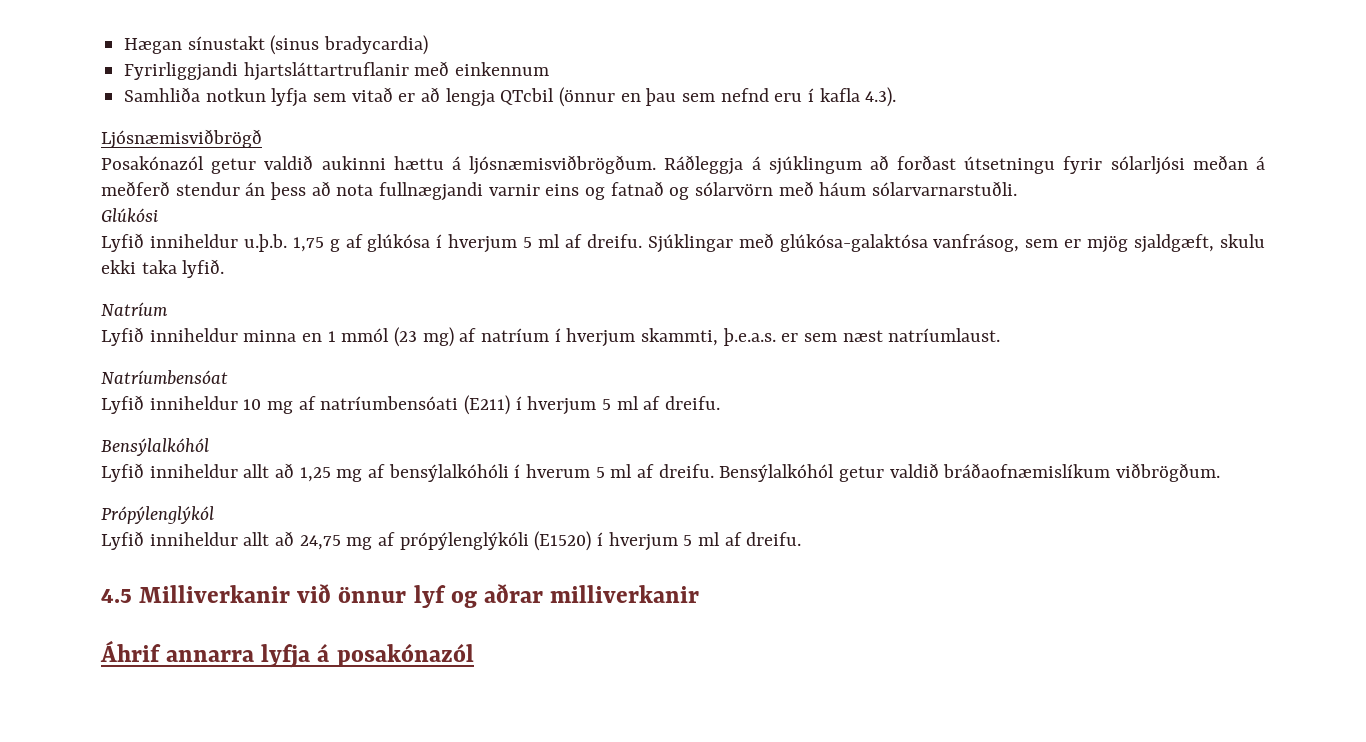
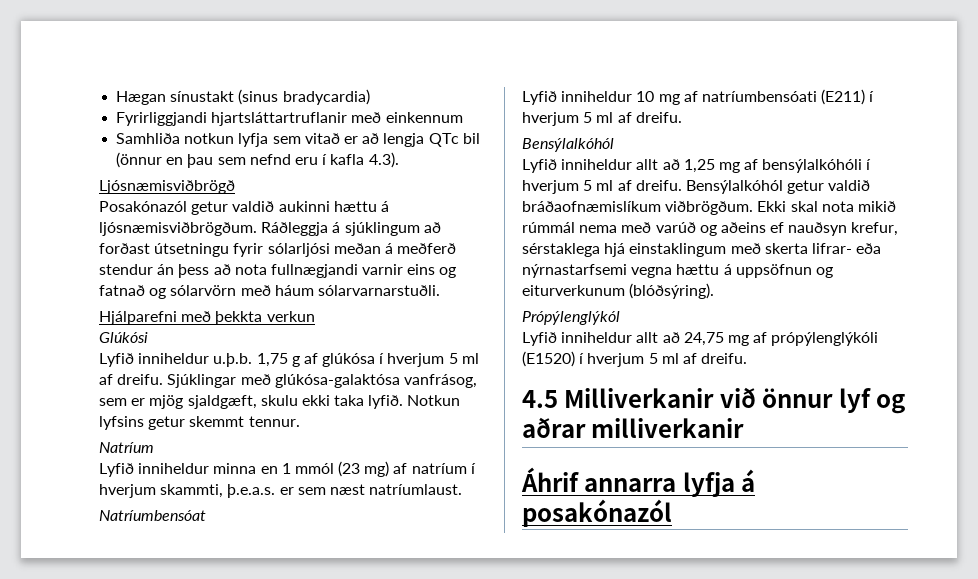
- Samhliða notkun lyfja sem vitað er að lengja QTcbil (önnur en þau sem nefnd eru í kafla 4.3).
+ Samhliða notkun lyfja sem vitað er að lengja QTc bil (önnur en þau sem nefnd eru í kafla 4.3).
+ Hjálparefni með þekkta verkun
+ Notkun lyfsins getur skemmt tennur.
- Lyfið inniheldur allt að 1,25 mg af bensýlalkóhóli í hverum 5 ml af dreifu.
+ Lyfið inniheldur allt að 1,25 mg af bensýlalkóhóli í hverjum 5 ml af dreifu.
+ Ekki skal nota mikið rúmmál nema með varúð og aðeins ef nauðsyn krefur, sérstaklega hjá einstaklingum með skerta lifrar- eða nýrnastarfsemi vegna hættu á uppsöfnun og eiturverkunum (blóðsýring).

